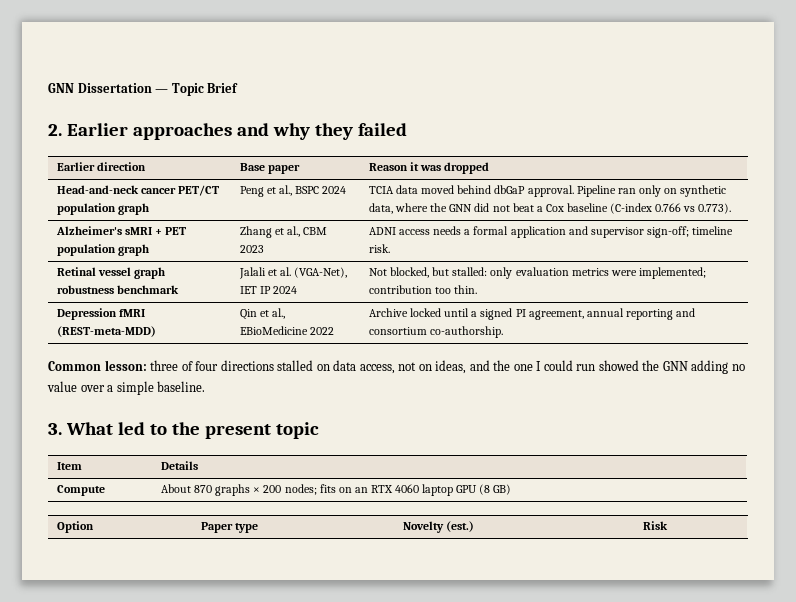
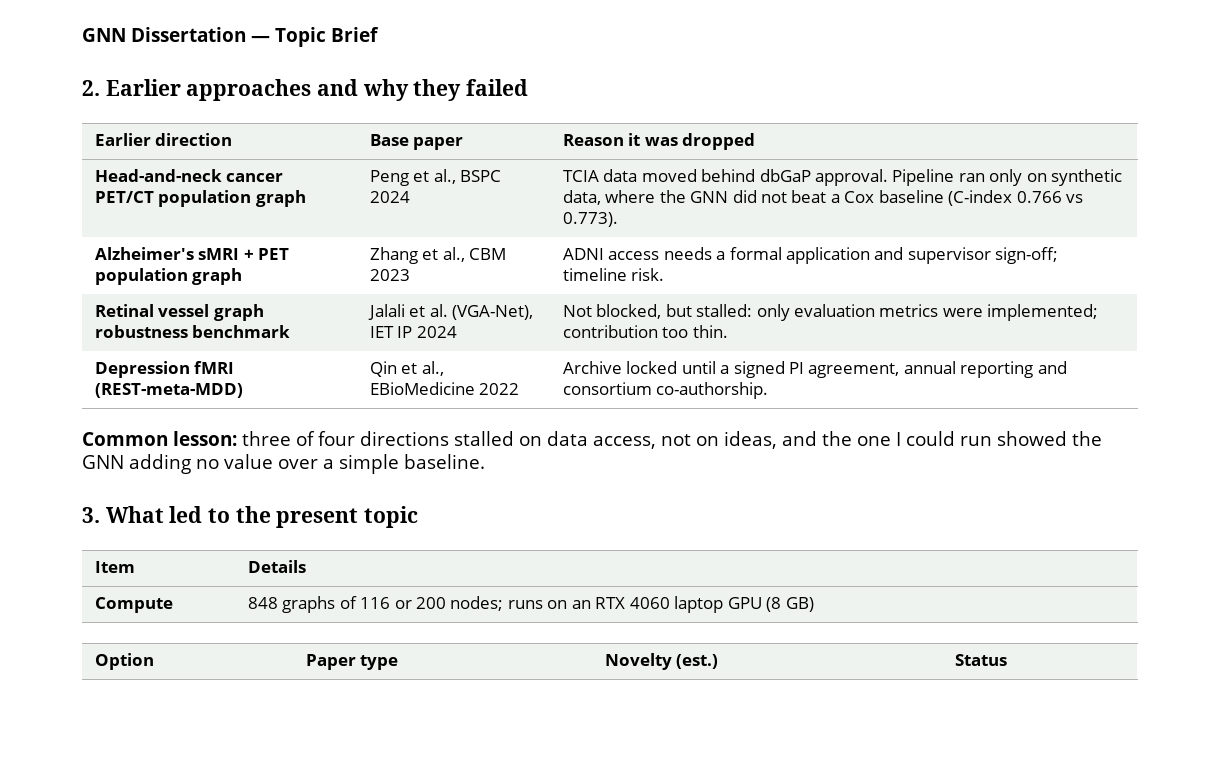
- Compute | About 870 graphs × 200 nodes; fits on an RTX 4060 laptop GPU (8 GB)
+ Compute | 848 graphs of 116 or 200 nodes; runs on an RTX 4060 laptop GPU (8 GB)
- Option | Paper type | Novelty (est.) | Risk
+ Option | Paper type | Novelty (est.) | Status

